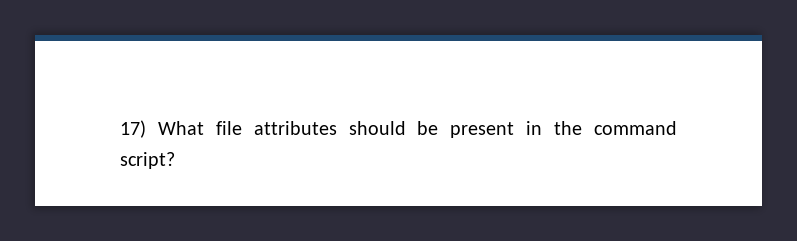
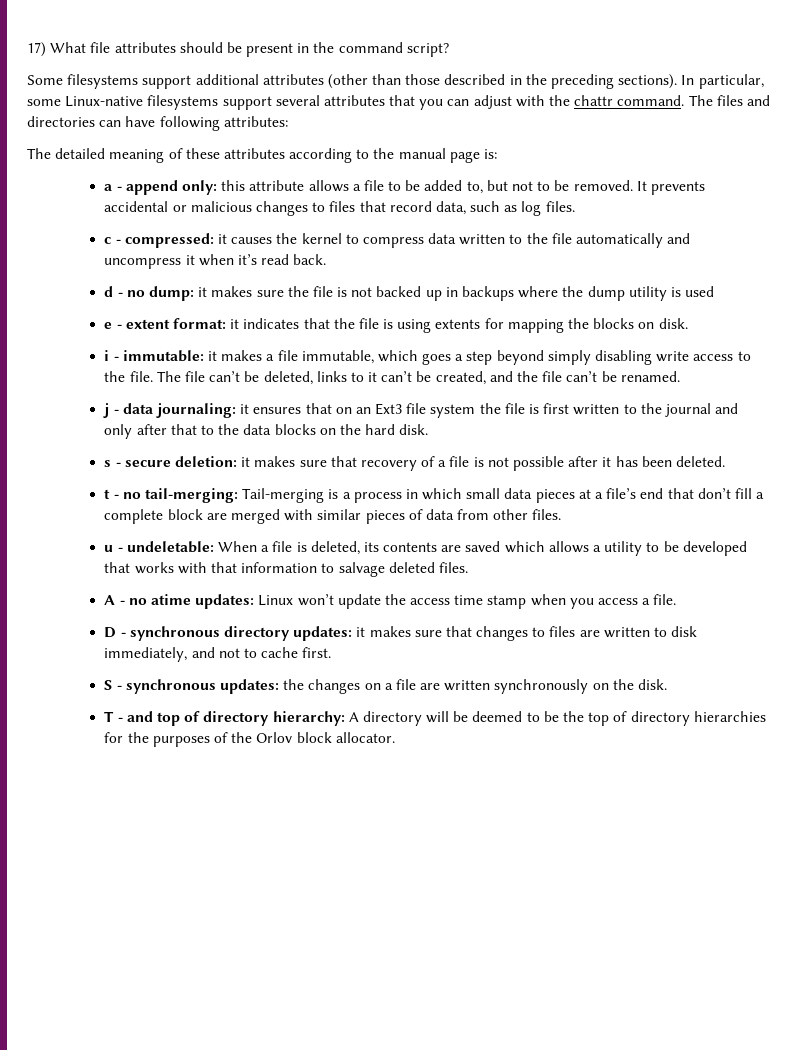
+ Some filesystems support additional attributes (other than those described in the preceding sections). In particular, some Linux-native filesystems support several attributes that you can adjust with the chattr command. The files and directories can have following attributes:
+ The detailed meaning of these attributes according to the manual page is:
+ a - append only: this attribute allows a file to be added to, but not to be removed. It prevents accidental or malicious changes to files that record data, such as log files.
+ c - compressed: it causes the kernel to compress data written to the file automatically and uncompress it when it’s read back.
+ d - no dump: it makes sure the file is not backed up in backups where the dump utility is used
+ e - extent format: it indicates that the file is using extents for mapping the blocks on disk.
+ i - immutable: it makes a file immutable, which goes a step beyond simply disabling write access to the file. The file can’t be deleted, links to it can’t be created, and the file can’t be renamed.
+ j - data journaling: it ensures that on an Ext3 file system the file is first written to the journal and only after that to the data blocks on the hard disk.
+ s - secure deletion: it makes sure that recovery of a file is not possible after it has been deleted.
+ t - no tail-merging: Tail-merging is a process in which small data pieces at a file’s end that don’t fill a complete block are merged with similar pieces of data from other files.
+ u - undeletable: When a file is deleted, its contents are saved which allows a utility to be developed that works with that information to salvage deleted files.
+ A - no atime updates: Linux won’t update the access time stamp when you access a file.
+ D - synchronous directory updates: it makes sure that changes to files are written to disk immediately, and not to cache first.
+ S - synchronous updates: the changes on a file are written synchronously on the disk.
+ T - and top of directory hierarchy: A directory will be deemed to be the top of directory hierarchies for the purposes of the Orlov block allocator.

